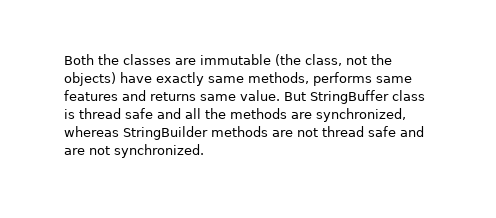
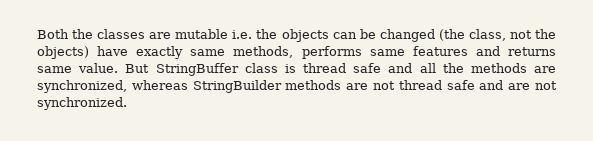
- Both the classes are immutable (the class, not the objects) have exactly same methods, performs same features and returns same value.
+ Both the classes are mutable i.e. the objects can be changed (the class, not the objects) have exactly same methods, performs same features and returns same value.

